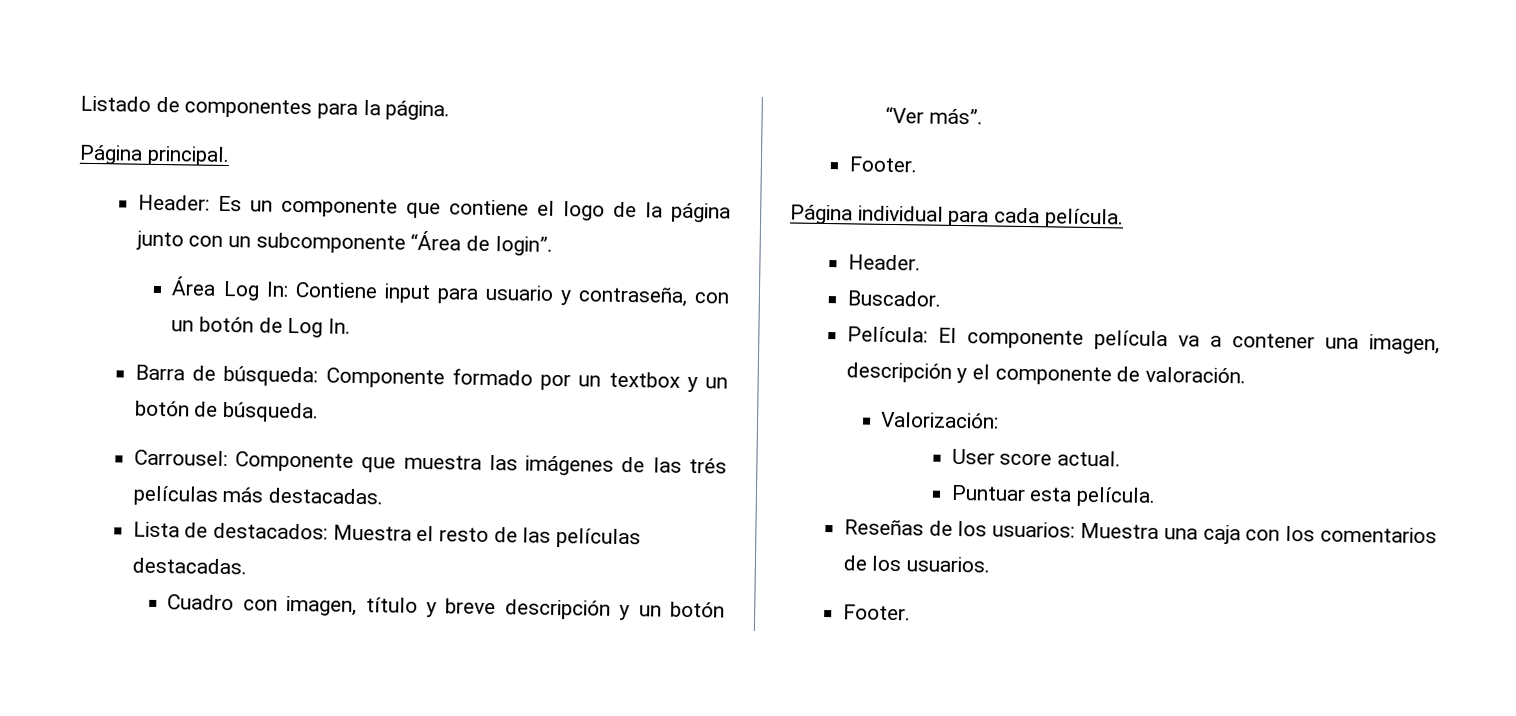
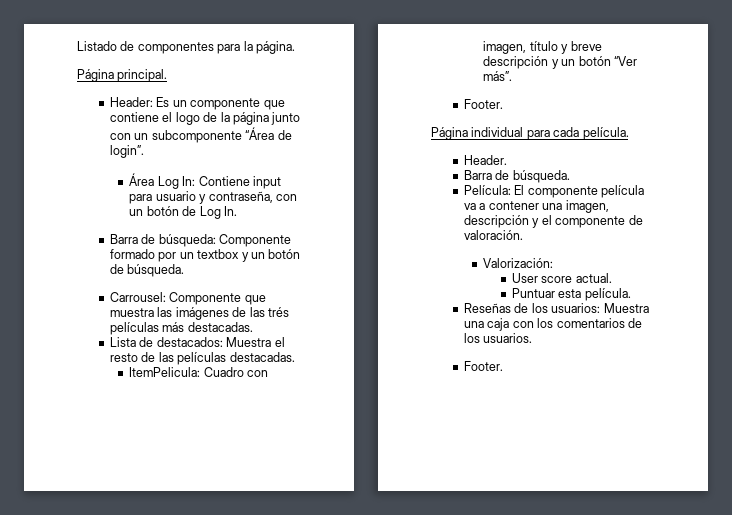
- Cuadro con imagen, título y breve descripción y un botón “Ver más”.
+ ItemPelicula: Cuadro con imagen, título y breve descripción y un botón “Ver más”.
- Buscador.
+ Barra de búsqueda.

